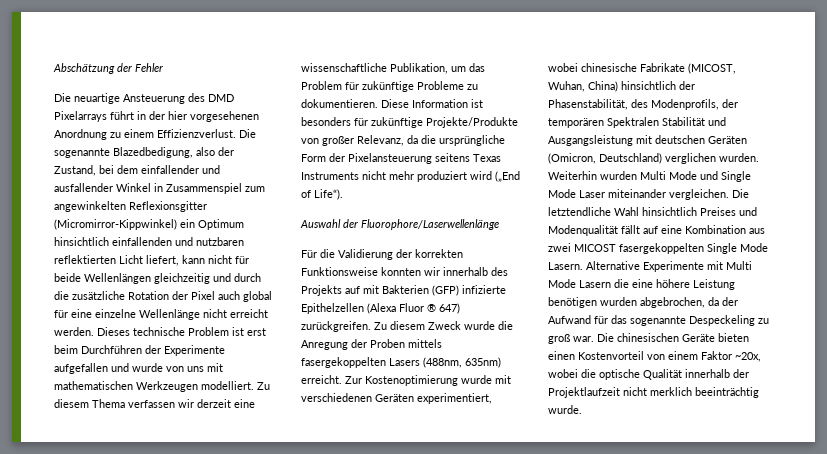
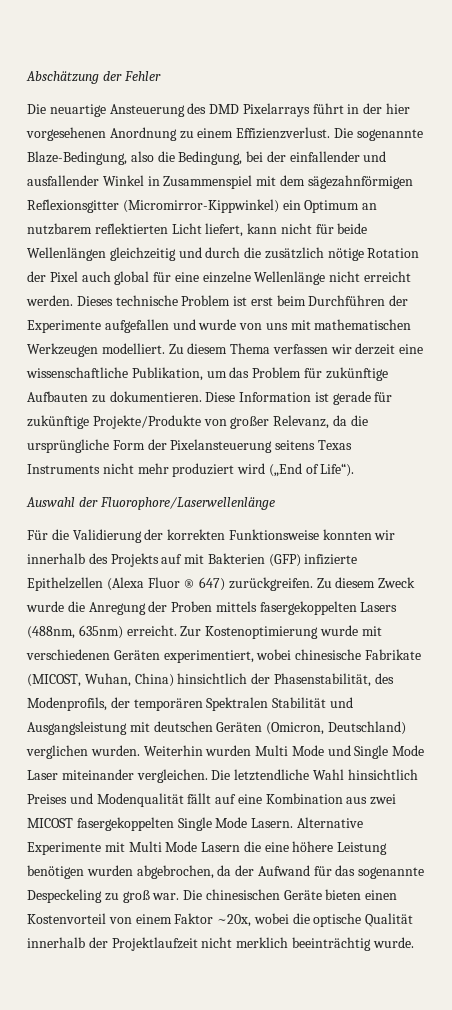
- Die sogenannte Blazedbedigung, also der Zustand, bei dem einfallender und ausfallender Winkel in Zusammenspiel zum angewinkelten Reflexionsgitter (Micromirror-Kippwinkel) ein Optimum hinsichtlich einfallenden und nutzbaren reflektierten Licht liefert, kann nicht für beide Wellenlängen gleichzeitig und durch die zusätzliche Rotation der Pixel auch global für eine einzelne Wellenlänge nicht erreicht werden.
+ Die sogenannte Blaze-Bedingung, also die Bedingung, bei der einfallender und ausfallender Winkel in Zusammenspiel mit dem sägezahnförmigen Reflexionsgitter (Micromirror-Kippwinkel) ein Optimum an nutzbarem reflektierten Licht liefert, kann nicht für beide Wellenlängen gleichzeitig und durch die zusätzlich nötige Rotation der Pixel auch global für eine einzelne Wellenlänge nicht erreicht werden.
- Zu diesem Thema verfassen wir derzeit eine wissenschaftliche Publikation, um das Problem für zukünftige Probleme zu dokumentieren.
+ Zu diesem Thema verfassen wir derzeit eine wissenschaftliche Publikation, um das Problem für zukünftige Aufbauten zu dokumentieren.
- Diese Information ist besonders für zukünftige Projekte/Produkte von großer Relevanz, da die ursprüngliche Form der Pixelansteuerung seitens Texas Instruments nicht mehr produziert wird („End of Life“).
+ Diese Information ist gerade für zukünftige Projekte/Produkte von großer Relevanz, da die ursprüngliche Form der Pixelansteuerung seitens Texas Instruments nicht mehr produziert wird („End of Life“).

